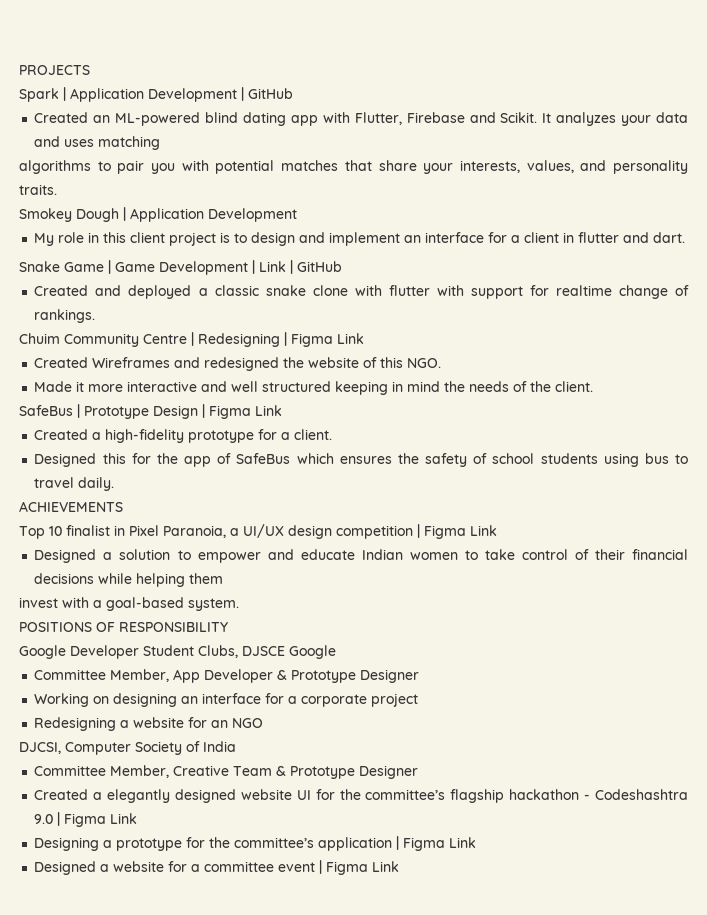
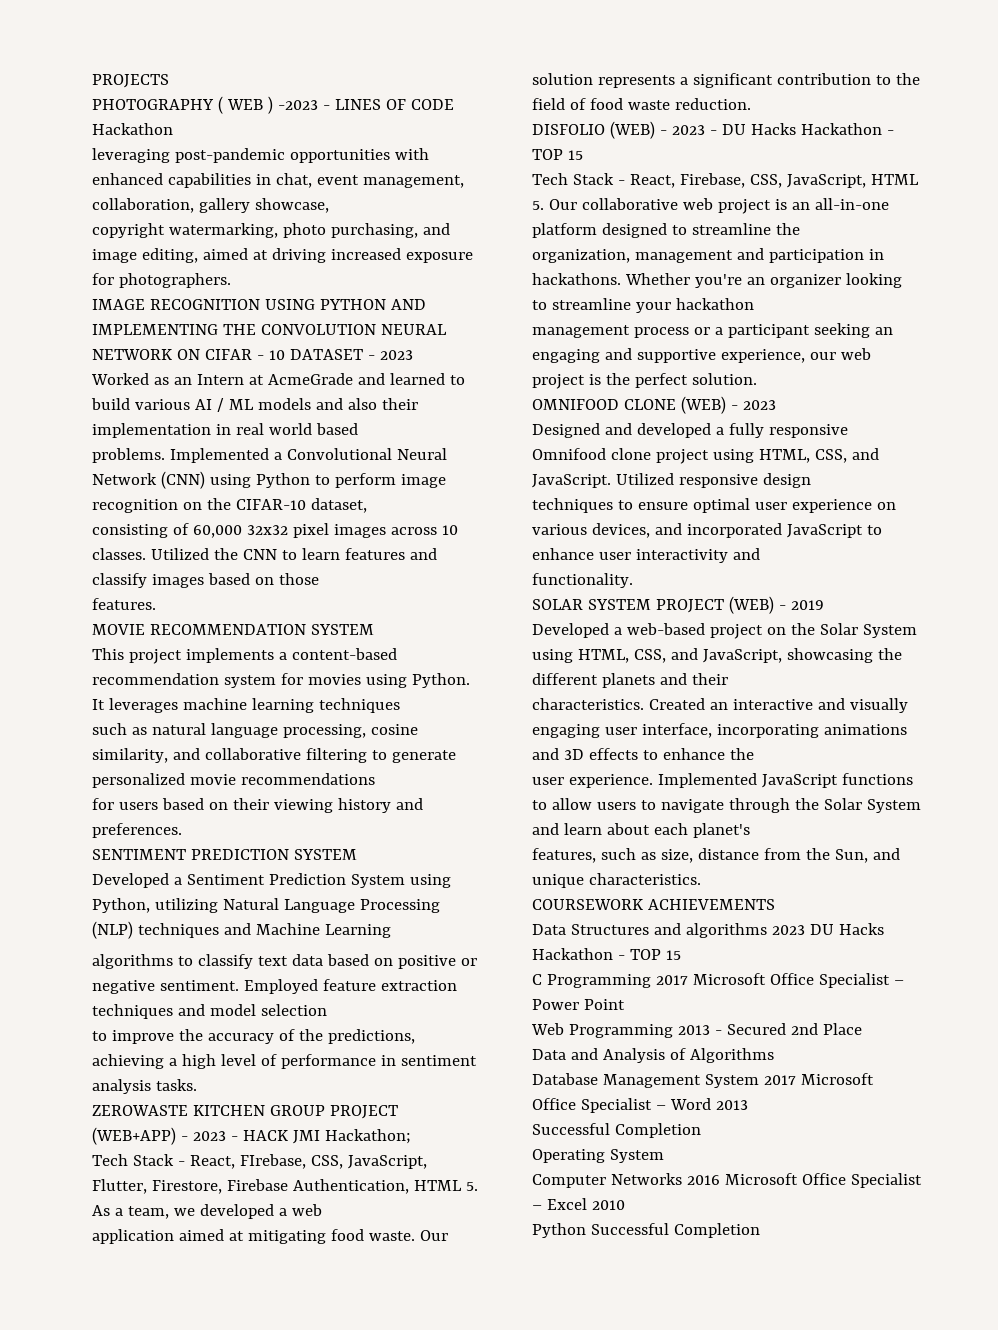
- Spark | Application Development | GitHub
- Created an ML-powered blind dating app with Flutter, Firebase and Scikit. It analyzes your data and uses matching
- algorithms to pair you with potential matches that share your interests, values, and personality traits.
- Smokey Dough | Application Development
- My role in this client project is to design and implement an interface for a client in flutter and dart.
- Snake Game | Game Development | Link | GitHub
- Created and deployed a classic snake clone with flutter with support for realtime change of rankings.
- Chuim Community Centre | Redesigning | Figma Link
- Created Wireframes and redesigned the website of this NGO.
- Made it more interactive and well structured keeping in mind the needs of the client.
- SafeBus | Prototype Design | Figma Link
- Created a high-fidelity prototype for a client.
- Designed this for the app of SafeBus which ensures the safety of school students using bus to travel daily.
- ACHIEVEMENTS
- Top 10 finalist in Pixel Paranoia, a UI/UX design competition | Figma Link
- Designed a solution to empower and educate Indian women to take control of their financial decisions while helping them
- invest with a goal-based system.
- POSITIONS OF RESPONSIBILITY
- Google Developer Student Clubs, DJSCE Google
- Committee Member, App Developer & Prototype Designer
- Working on designing an interface for a corporate project
- Redesigning a website for an NGO
- DJCSI, Computer Society of India
- Committee Member, Creative Team & Prototype Designer
- Created a elegantly designed website UI for the committee’s flagship hackathon - Codeshashtra 9.0 | Figma Link
- Designing a prototype for the committee’s application | Figma Link
- Designed a website for a committee event | Figma Link
+ PHOTOGRAPHY ( WEB ) -2023 - LINES OF CODE Hackathon
+ leveraging post-pandemic opportunities with enhanced capabilities in chat, event management, collaboration, gallery showcase,
+ copyright watermarking, photo purchasing, and image editing, aimed at driving increased exposure for photographers.
+ IMAGE RECOGNITION USING PYTHON AND IMPLEMENTING THE CONVOLUTION NEURAL NETWORK ON CIFAR - 10 DATASET - 2023
+ Worked as an Intern at AcmeGrade and learned to build various AI / ML models and also their implementation in real world based
+ problems. Implemented a Convolutional Neural Network (CNN) using Python to perform image recognition on the CIFAR-10 dataset,
+ consisting of 60,000 32x32 pixel images across 10 classes. Utilized the CNN to learn features and classify images based on those
+ features.
+ MOVIE RECOMMENDATION SYSTEM
+ This project implements a content-based recommendation system for movies using Python. It leverages machine learning techniques
+ such as natural language processing, cosine similarity, and collaborative filtering to generate personalized movie recommendations
+ for users based on their viewing history and preferences.
+ SENTIMENT PREDICTION SYSTEM
+ Developed a Sentiment Prediction System using Python, utilizing Natural Language Processing (NLP) techniques and Machine Learning
+ algorithms to classify text data based on positive or negative sentiment. Employed feature extraction techniques and model selection
+ to improve the accuracy of the predictions, achieving a high level of performance in sentiment analysis tasks.
+ ZEROWASTE KITCHEN GROUP PROJECT (WEB+APP) - 2023 - HACK JMI Hackathon;
+ Tech Stack - React, FIrebase, CSS, JavaScript, Flutter, Firestore, Firebase Authentication, HTML 5. As a team, we developed a web
+ application aimed at mitigating food waste. Our solution represents a significant contribution to the field of food waste reduction.
+ DISFOLIO (WEB) - 2023 - DU Hacks Hackathon - TOP 15
+ Tech Stack - React, Firebase, CSS, JavaScript, HTML 5. Our collaborative web project is an all-in-one platform designed to streamline the
+ organization, management and participation in hackathons. Whether you're an organizer looking to streamline your hackathon
+ management process or a participant seeking an engaging and supportive experience, our web project is the perfect solution.
+ OMNIFOOD CLONE (WEB) - 2023
+ Designed and developed a fully responsive Omnifood clone project using HTML, CSS, and JavaScript. Utilized responsive design
+ techniques to ensure optimal user experience on various devices, and incorporated JavaScript to enhance user interactivity and
+ functionality.
+ SOLAR SYSTEM PROJECT (WEB) - 2019
+ Developed a web-based project on the Solar System using HTML, CSS, and JavaScript, showcasing the different planets and their
+ characteristics. Created an interactive and visually engaging user interface, incorporating animations and 3D effects to enhance the
+ user experience. Implemented JavaScript functions to allow users to navigate through the Solar System and learn about each planet's
+ features, such as size, distance from the Sun, and unique characteristics.
+ COURSEWORK ACHIEVEMENTS
+ Data Structures and algorithms 2023 DU Hacks Hackathon - TOP 15
+ C Programming 2017 Microsoft Office Specialist – Power Point
+ Web Programming 2013 - Secured 2nd Place
+ Data and Analysis of Algorithms
+ Database Management System 2017 Microsoft Office Specialist – Word 2013
+ Successful Completion
+ Operating System
+ Computer Networks 2016 Microsoft Office Specialist – Excel 2010
+ Python Successful Completion

